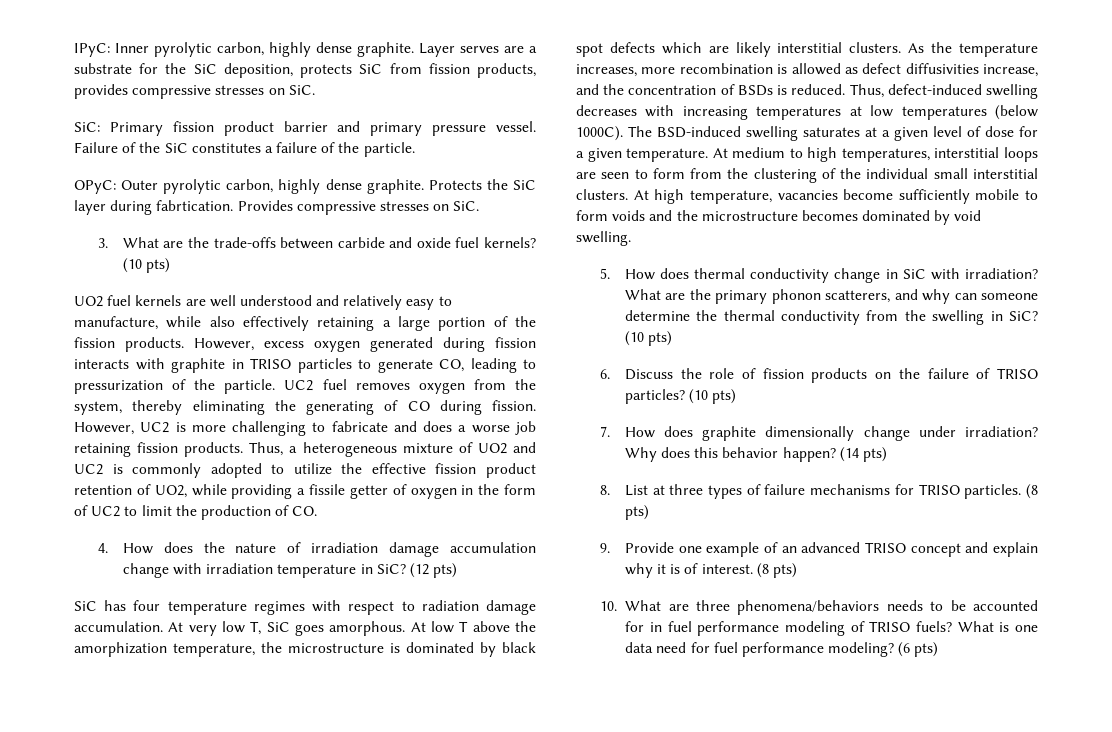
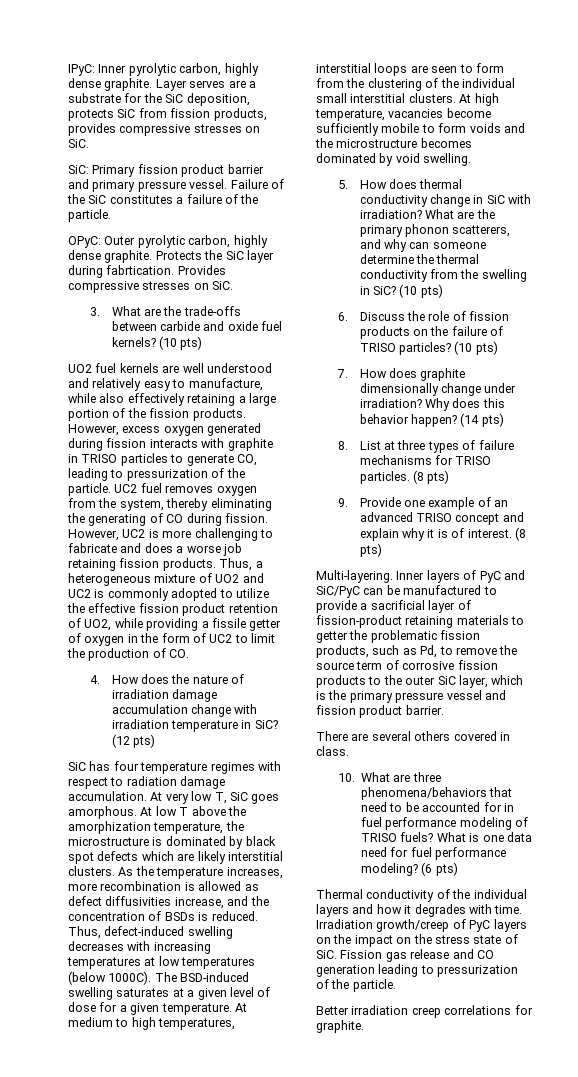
+ Multi-layering. Inner layers of PyC and SiC/PyC can be manufactured to provide a sacrificial layer of fission-product retaining materials to getter the problematic fission products, such as Pd, to remove the source term of corrosive fission products to the outer SiC layer, which is the primary pressure vessel and fission product barrier.
+ There are several others covered in class.
- 10. What are three phenomena/behaviors needs to be accounted for in fuel performance modeling of TRISO fuels?
+ 10. What are three phenomena/behaviors that need to be accounted for in fuel performance modeling of TRISO fuels?
+ Thermal conductivity of the individual layers and how it degrades with time. Irradiation growth/creep of PyC layers on the impact on the stress state of SiC. Fission gas release and CO generation leading to pressurization of the particle.
+ Better irradiation creep correlations for graphite.

